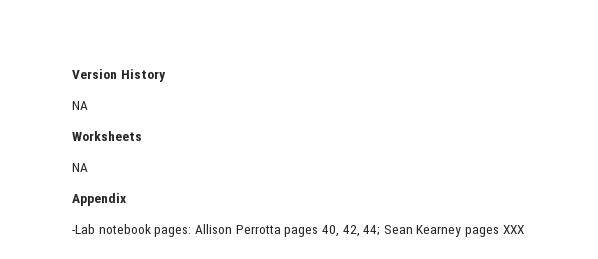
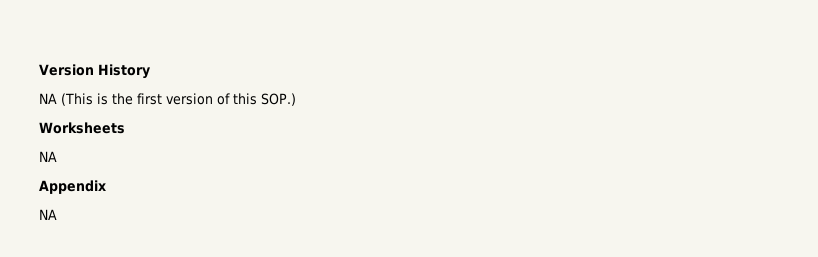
  Version History
- NA
+ NA (This is the first version of this SOP.)
  Worksheets
  NA
  Appendix
- -Lab notebook pages: Allison Perrotta pages 40, 42, 44; Sean Kearney pages XXX
+ NA

